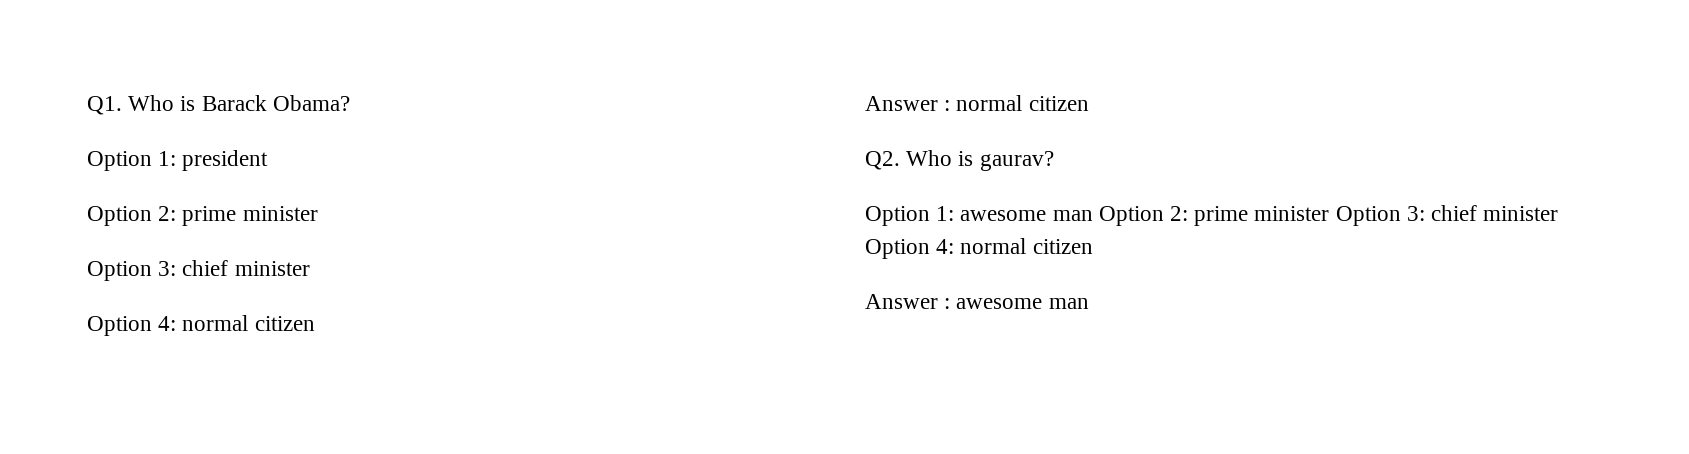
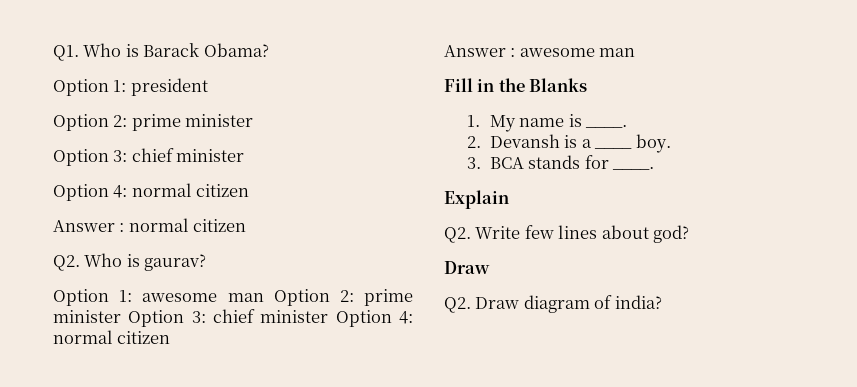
+ Fill in the Blanks
+ 1. My name is ____.
+ 2. Devansh is a ____ boy.
+ 3. BCA stands for ____.
+ Explain
+ Q2. Write few lines about god?
+ Draw
+ Q2. Draw diagram of india?

